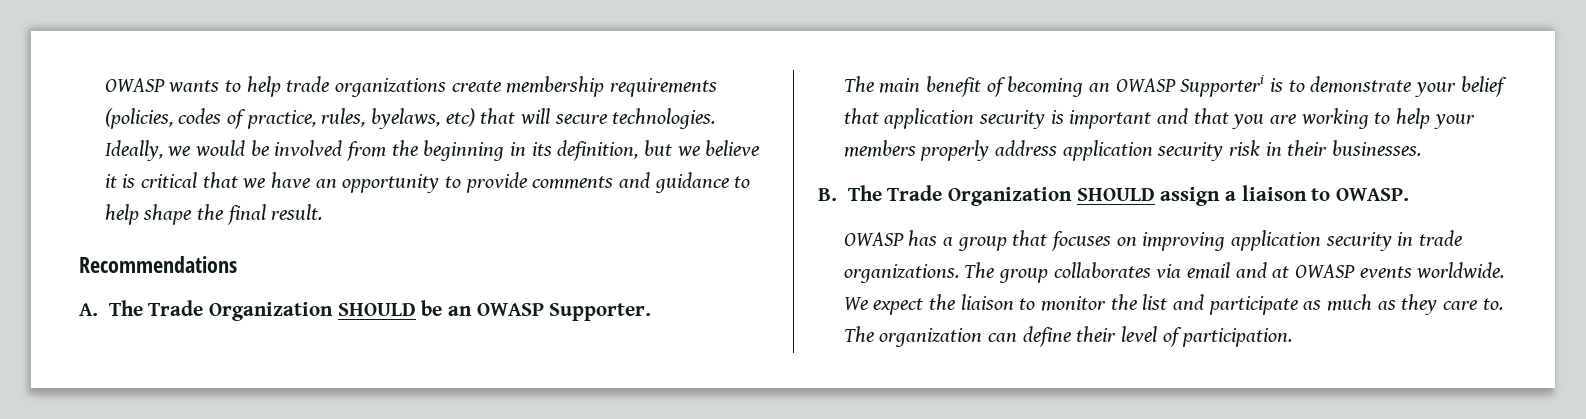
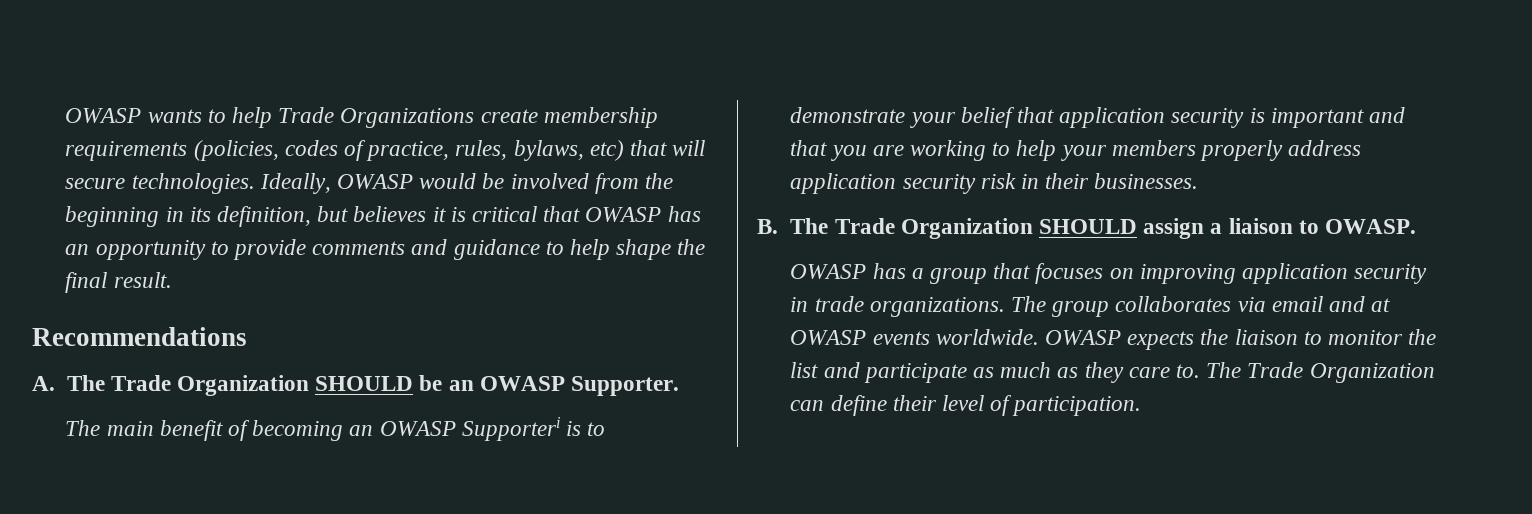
- OWASP wants to help trade organizations create membership requirements (policies, codes of practice, rules, byelaws, etc) that will secure technologies.
+ OWASP wants to help Trade Organizations create membership requirements (policies, codes of practice, rules, bylaws, etc) that will secure technologies.
- Ideally, we would be involved from the beginning in its definition, but we believe it is critical that we have an opportunity to provide comments and guidance to help shape the final result.
+ Ideally, OWASP would be involved from the beginning in its definition, but believes it is critical that OWASP has an opportunity to provide comments and guidance to help shape the final result.
- We expect the liaison to monitor the list and participate as much as they care to.
+ OWASP expects the liaison to monitor the list and participate as much as they care to.
- The organization can define their level of participation.
+ The Trade Organization can define their level of participation.

